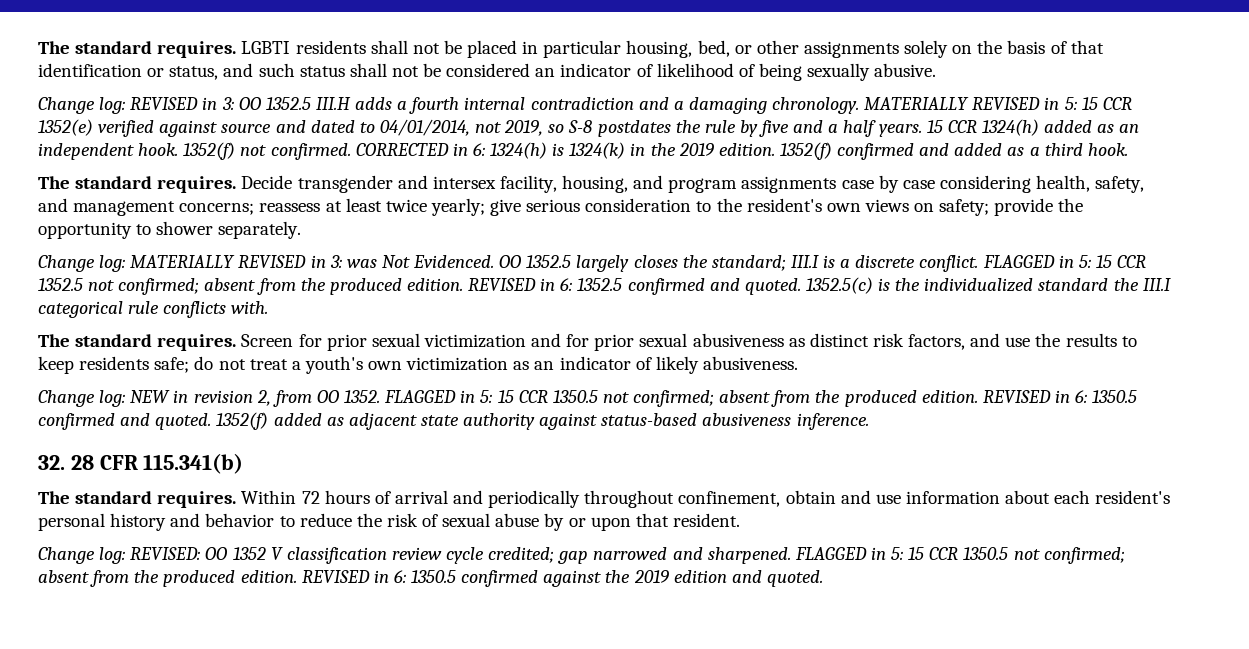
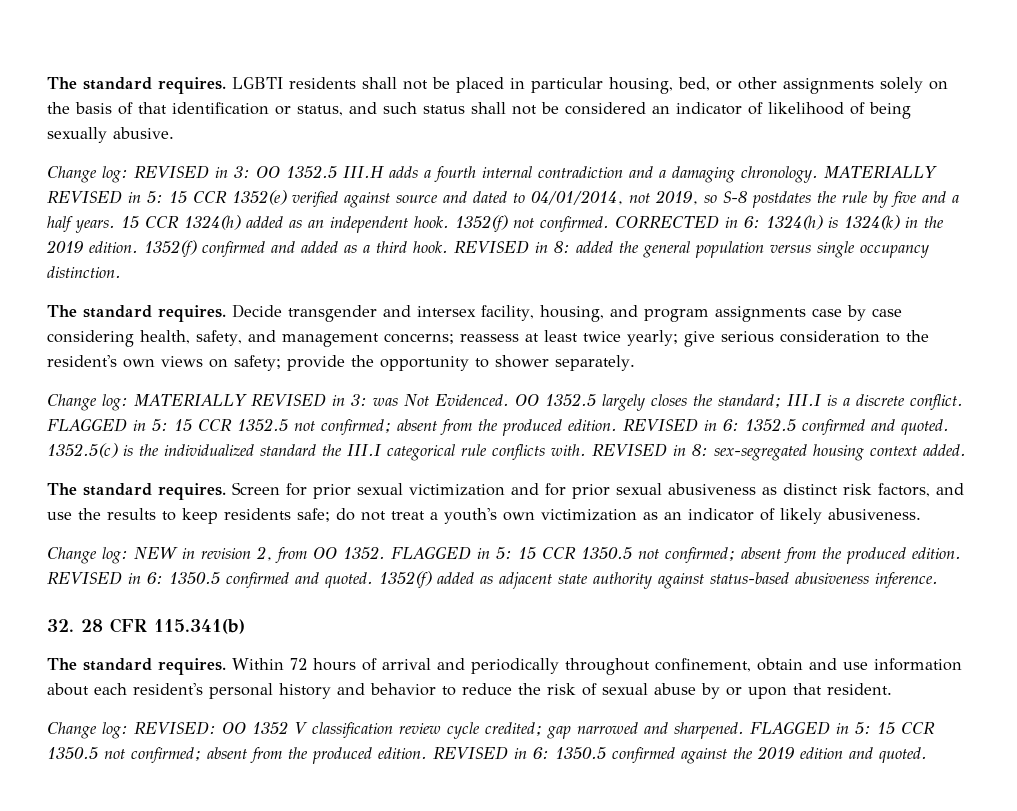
+ REVISED in 8: added the general population versus single occupancy distinction.
+ REVISED in 8: sex-segregated housing context added.

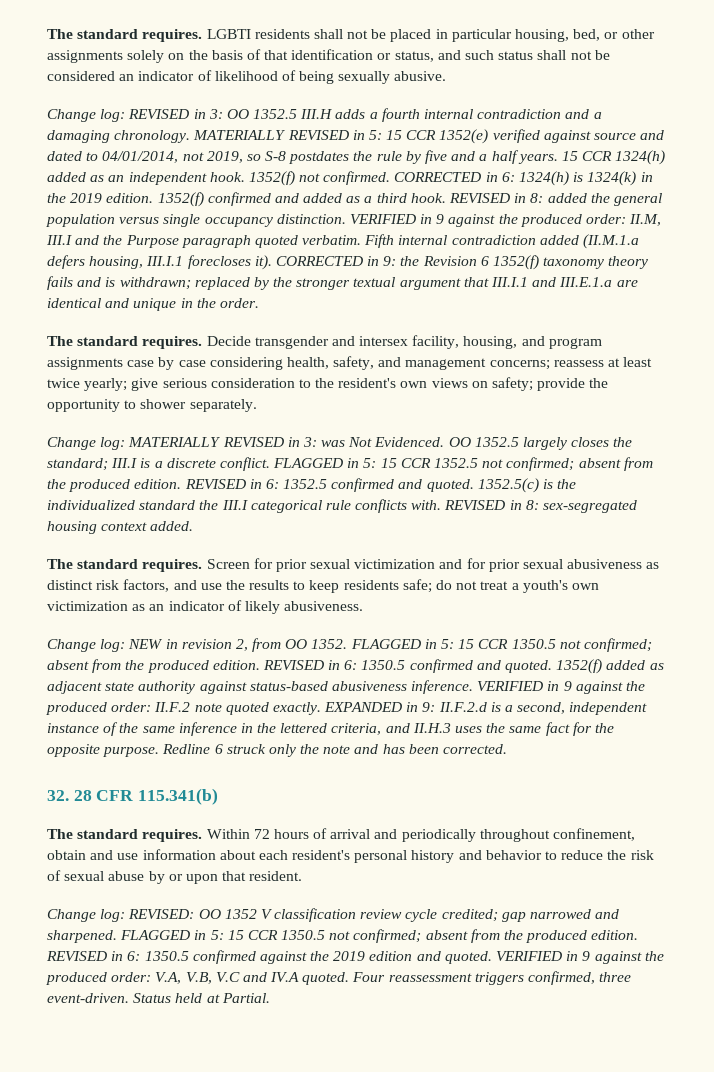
+ VERIFIED in 9 against the produced order: II.M, III.I and the Purpose paragraph quoted verbatim. Fifth internal contradiction added (II.M.1.a defers housing, III.I.1 forecloses it). CORRECTED in 9: the Revision 6 1352(f) taxonomy theory fails and is withdrawn; replaced by the stronger textual argument that III.I.1 and III.E.1.a are identical and unique in the order.
+ VERIFIED in 9 against the produced order: II.F.2 note quoted exactly. EXPANDED in 9: II.F.2.d is a second, independent instance of the same inference in the lettered criteria, and II.H.3 uses the same fact for the opposite purpose. Redline 6 struck only the note and has been corrected.
+ VERIFIED in 9 against the produced order: V.A, V.B, V.C and IV.A quoted. Four reassessment triggers confirmed, three event-driven. Status held at Partial.

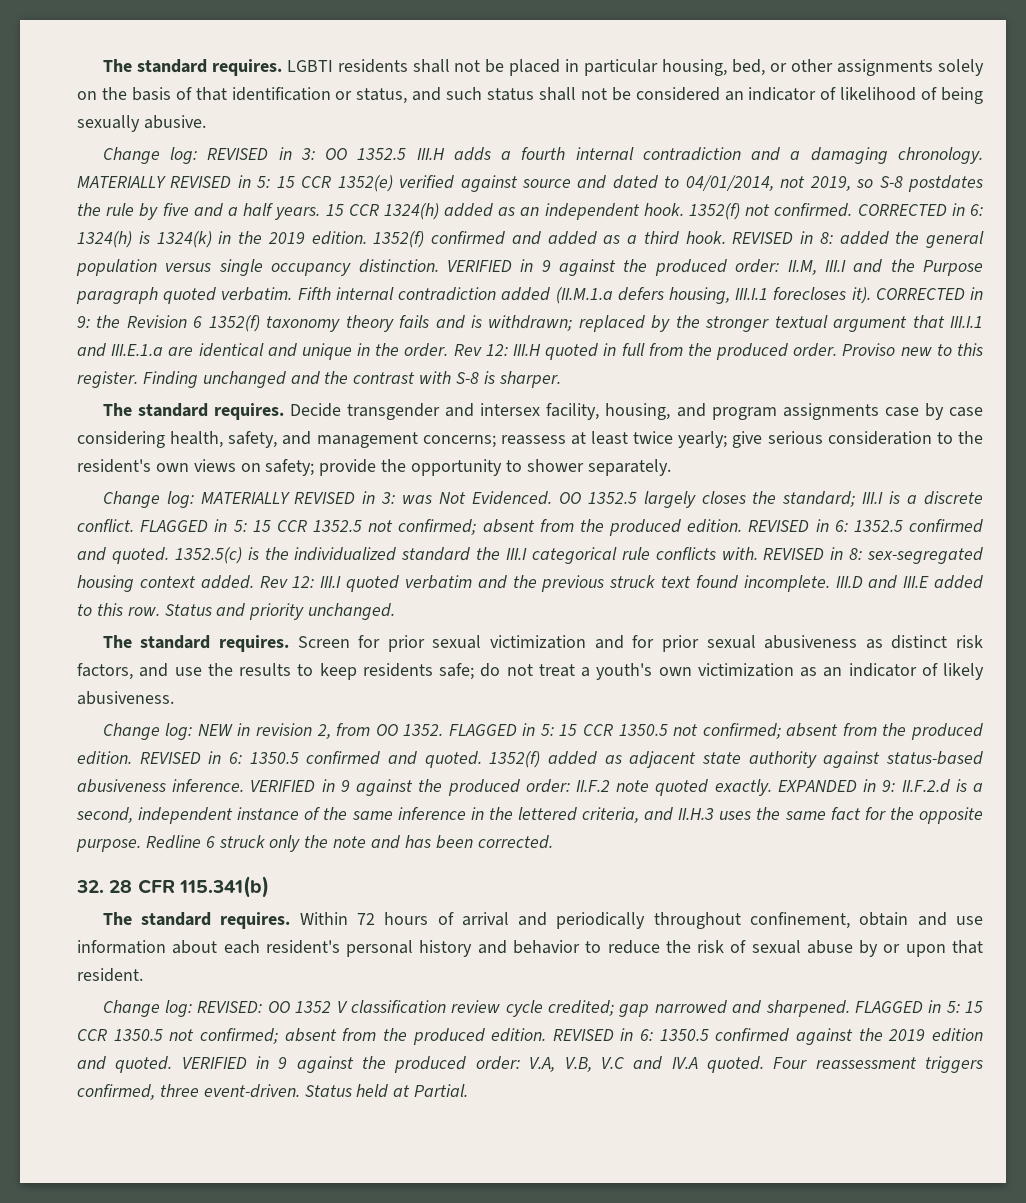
+ Rev 12: III.H quoted in full from the produced order. Proviso new to this register. Finding unchanged and the contrast with S-8 is sharper.
+ Rev 12: III.I quoted verbatim and the previous struck text found incomplete. III.D and III.E added to this row. Status and priority unchanged.

